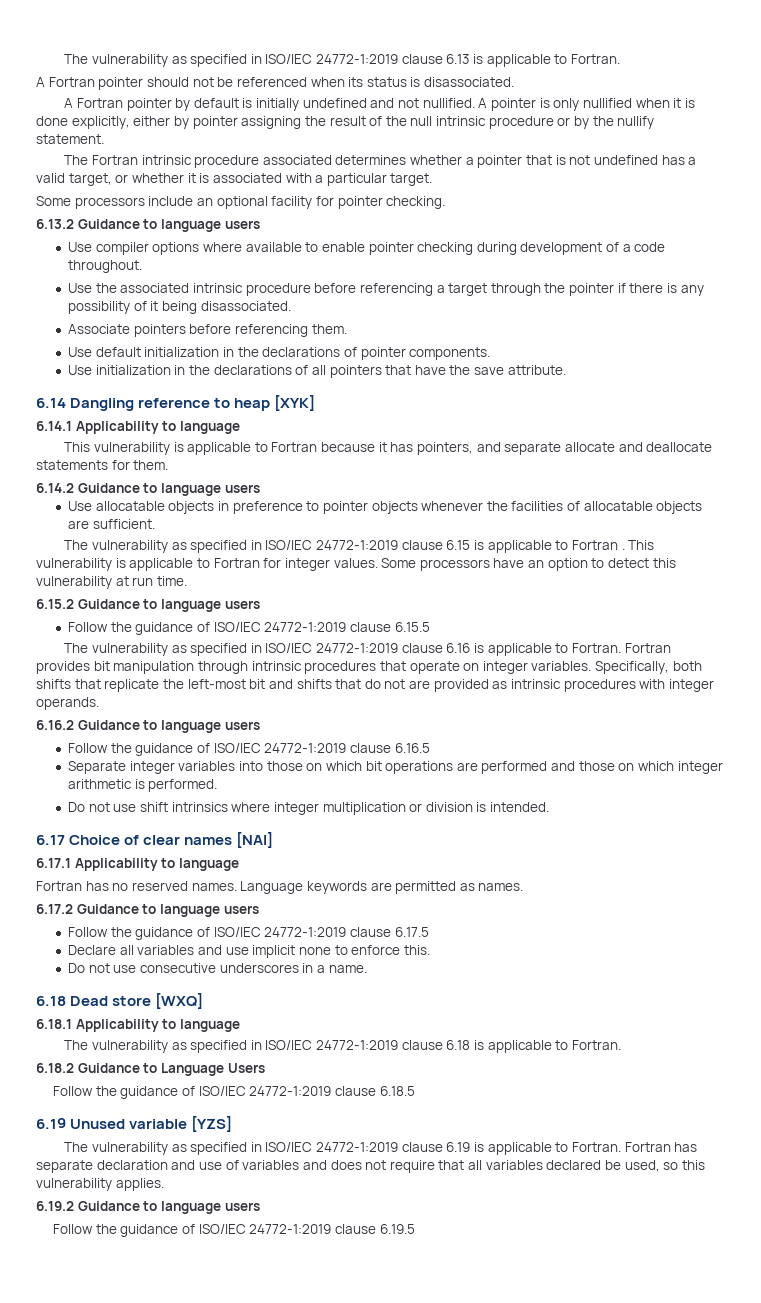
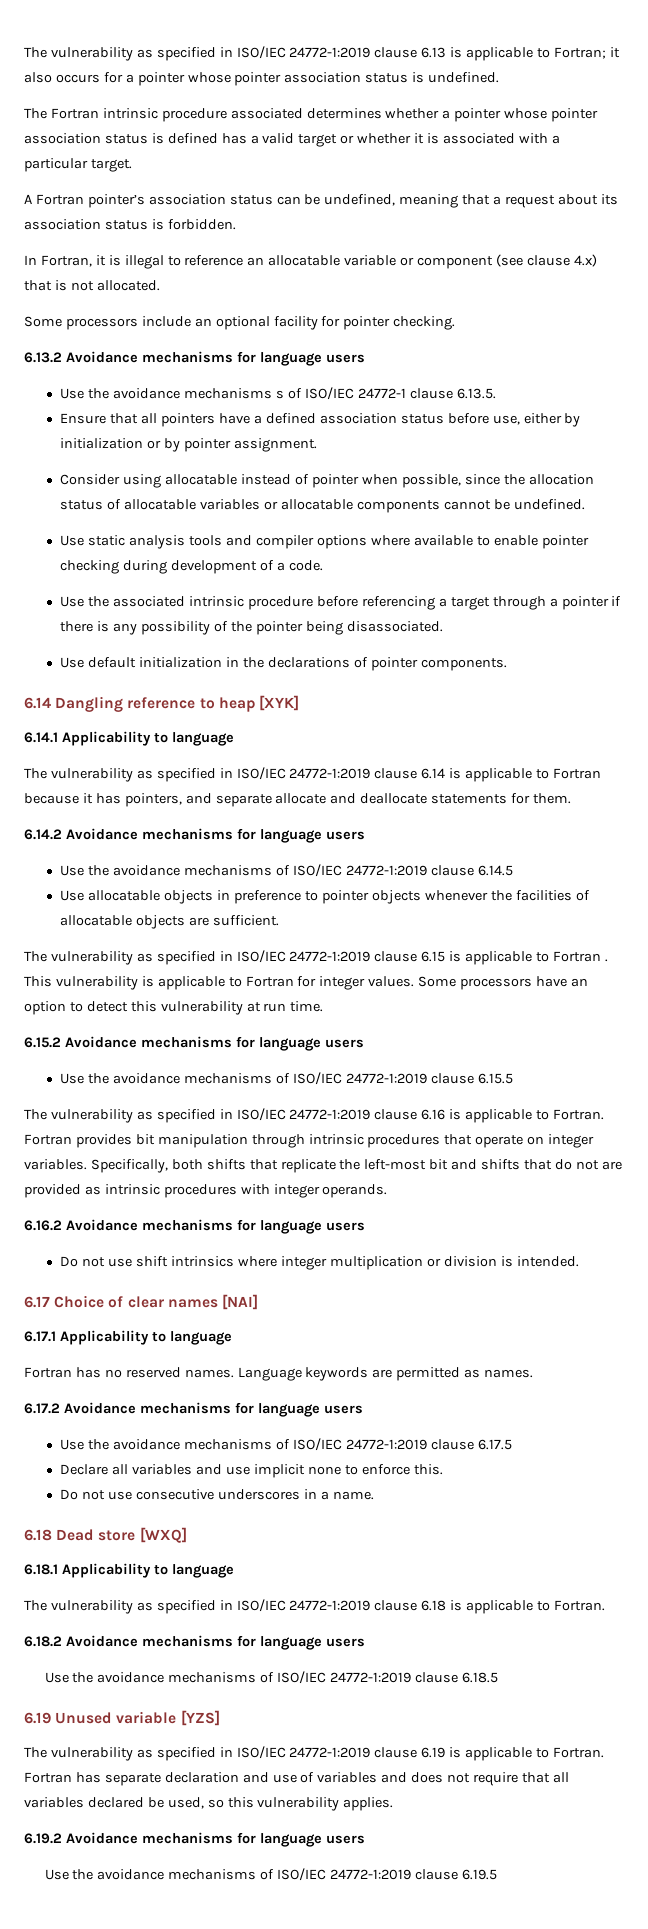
- The vulnerability as specified in ISO/IEC 24772-1:2019 clause 6.13 is applicable to Fortran.
- A Fortran pointer should not be referenced when its status is disassociated.
- A Fortran pointer by default is initially undefined and not nullified. A pointer is only nullified when it is done explicitly, either by pointer assigning the result of the null intrinsic procedure or by the nullify statement.
+ The vulnerability as specified in ISO/IEC 24772-1:2019 clause 6.13 is applicable to Fortran; it also occurs for a pointer whose pointer association status is undefined.
- The Fortran intrinsic procedure associated determines whether a pointer that is not undefined has a valid target, or whether it is associated with a particular target.
+ The Fortran intrinsic procedure associated determines whether a pointer whose pointer association status is defined has a valid target or whether it is associated with a particular target.
+ A Fortran pointer’s association status can be undefined, meaning that a request about its association status is forbidden.
+ In Fortran, it is illegal to reference an allocatable variable or component (see clause 4.x) that is not allocated.
- 6.13.2 Guidance to language users
- Use compiler options where available to enable pointer checking during development of a code throughout.
+ 6.13.2 Avoidance mechanisms for language users
+ Use the avoidance mechanisms s of ISO/IEC 24772-1 clause 6.13.5.
+ Ensure that all pointers have a defined association status before use, either by initialization or by pointer assignment.
+ Consider using allocatable instead of pointer when possible, since the allocation status of allocatable variables or allocatable components cannot be undefined.
+ Use static analysis tools and compiler options where available to enable pointer checking during development of a code.
- Use the associated intrinsic procedure before referencing a target through the pointer if there is any possibility of it being disassociated.
+ Use the associated intrinsic procedure before referencing a target through a pointer if there is any possibility of the pointer being disassociated.
- Associate pointers before referencing them.
- Use initialization in the declarations of all pointers that have the save attribute.
- This vulnerability is applicable to Fortran because it has pointers, and separate allocate and deallocate statements for them.
+ The vulnerability as specified in ISO/IEC 24772-1:2019 clause 6.14 is applicable to Fortran because it has pointers, and separate allocate and deallocate statements for them.
- 6.14.2 Guidance to language users
+ 6.14.2 Avoidance mechanisms for language users
+ Use the avoidance mechanisms of ISO/IEC 24772-1:2019 clause 6.14.5
- 6.15.2 Guidance to language users
- Follow the guidance of ISO/IEC 24772-1:2019 clause 6.15.5
+ 6.15.2 Avoidance mechanisms for language users
+ Use the avoidance mechanisms of ISO/IEC 24772-1:2019 clause 6.15.5
- 6.16.2 Guidance to language users
- Follow the guidance of ISO/IEC 24772-1:2019 clause 6.16.5
- Separate integer variables into those on which bit operations are performed and those on which integer arithmetic is performed.
+ 6.16.2 Avoidance mechanisms for language users
- 6.17.2 Guidance to language users
- Follow the guidance of ISO/IEC 24772-1:2019 clause 6.17.5
+ 6.17.2 Avoidance mechanisms for language users
+ Use the avoidance mechanisms of ISO/IEC 24772-1:2019 clause 6.17.5
- 6.18.2 Guidance to Language Users
- Follow the guidance of ISO/IEC 24772-1:2019 clause 6.18.5
+ 6.18.2 Avoidance mechanisms for language users
+ Use the avoidance mechanisms of ISO/IEC 24772-1:2019 clause 6.18.5
- 6.19.2 Guidance to language users
- Follow the guidance of ISO/IEC 24772-1:2019 clause 6.19.5
+ 6.19.2 Avoidance mechanisms for language users
+ Use the avoidance mechanisms of ISO/IEC 24772-1:2019 clause 6.19.5

